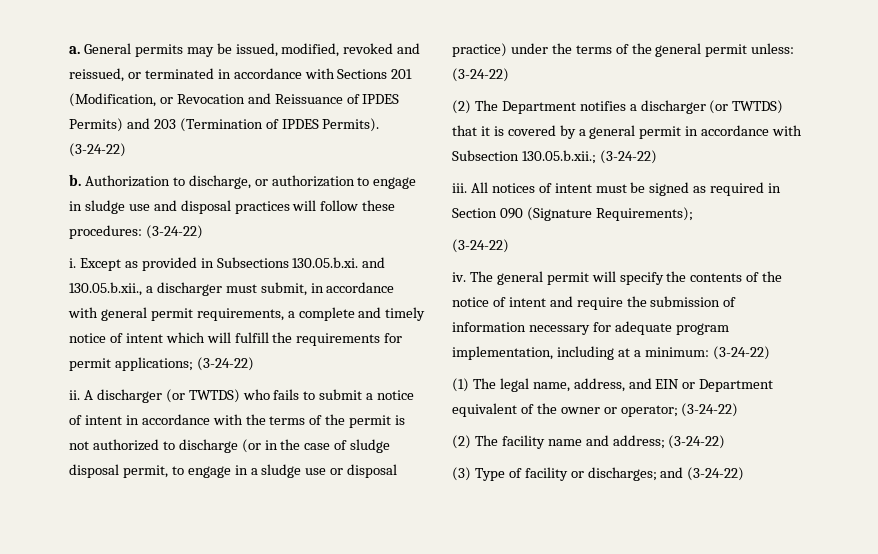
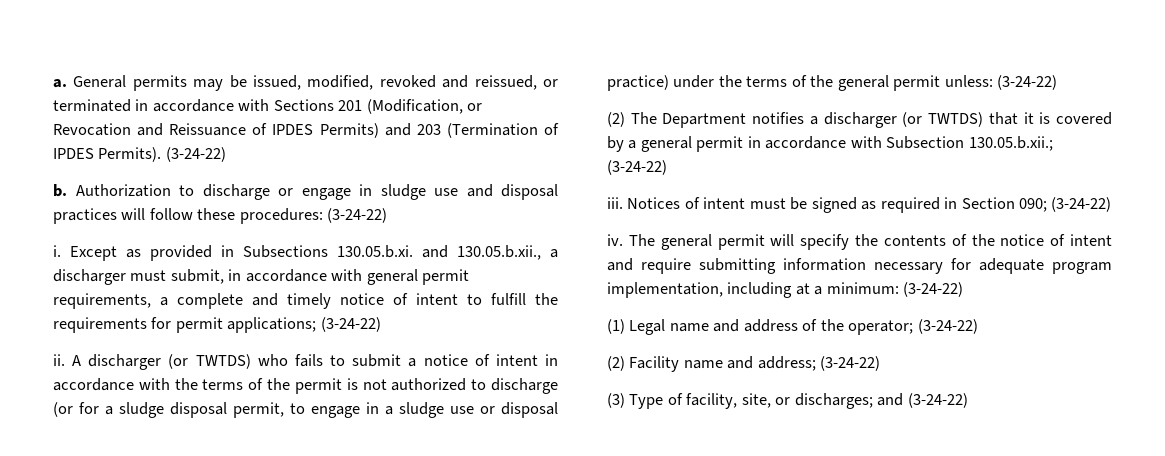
- Authorization to discharge, or authorization to engage in sludge use and disposal practices will follow these procedures: (3-24-22)
+ Authorization to discharge or engage in sludge use and disposal practices will follow these procedures: (3-24-22)
- Except as provided in Subsections 130.05.b.xi. and 130.05.b.xii., a discharger must submit, in accordance with general permit requirements, a complete and timely notice of intent which will fulfill the requirements for permit applications; (3-24-22)
+ Except as provided in Subsections 130.05.b.xi. and 130.05.b.xii., a discharger must submit, in accordance with general permit requirements, a complete and timely notice of intent to fulfill the requirements for permit applications; (3-24-22)
- A discharger (or TWTDS) who fails to submit a notice of intent in accordance with the terms of the permit is not authorized to discharge (or in the case of sludge disposal permit, to engage in a sludge use or disposal practice) under the terms of the general permit unless: (3-24-22)
+ A discharger (or TWTDS) who fails to submit a notice of intent in accordance with the terms of the permit is not authorized to discharge (or for a sludge disposal permit, to engage in a sludge use or disposal practice) under the terms of the general permit unless: (3-24-22)
- All notices of intent must be signed as required in Section 090 (Signature Requirements);
- (3-24-22)
+ Notices of intent must be signed as required in Section 090; (3-24-22)
- The general permit will specify the contents of the notice of intent and require the submission of information necessary for adequate program implementation, including at a minimum: (3-24-22)
+ The general permit will specify the contents of the notice of intent and require submitting information necessary for adequate program implementation, including at a minimum: (3-24-22)
- (1) The legal name, address, and EIN or Department equivalent of the owner or operator; (3-24-22)
+ (1) Legal name and address of the operator; (3-24-22)
- (2) The facility name and address; (3-24-22)
+ (2) Facility name and address; (3-24-22)
- (3) Type of facility or discharges; and (3-24-22)
+ (3) Type of facility, site, or discharges; and (3-24-22)

